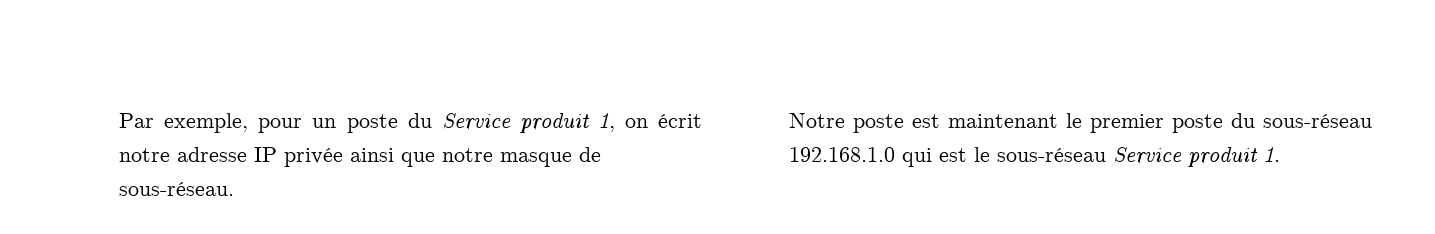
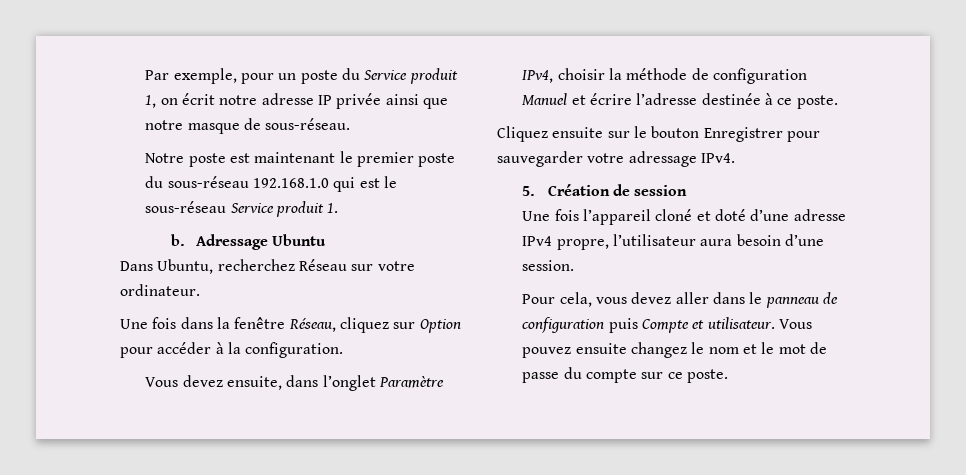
+ b. Adressage Ubuntu
+ Dans Ubuntu, recherchez Réseau sur votre ordinateur.
+ Une fois dans la fenêtre Réseau, cliquez sur Option pour accéder à la configuration.
+ Vous devez ensuite, dans l’onglet Paramètre IPv4, choisir la méthode de configuration Manuel et écrire l’adresse destinée à ce poste.
+ Cliquez ensuite sur le bouton Enregistrer pour sauvegarder votre adressage IPv4.
+ 5. Création de session
+ Une fois l’appareil cloné et doté d’une adresse IPv4 propre, l’utilisateur aura besoin d’une session.
+ Pour cela, vous devez aller dans le panneau de configuration puis Compte et utilisateur. Vous pouvez ensuite changez le nom et le mot de passe du compte sur ce poste.

